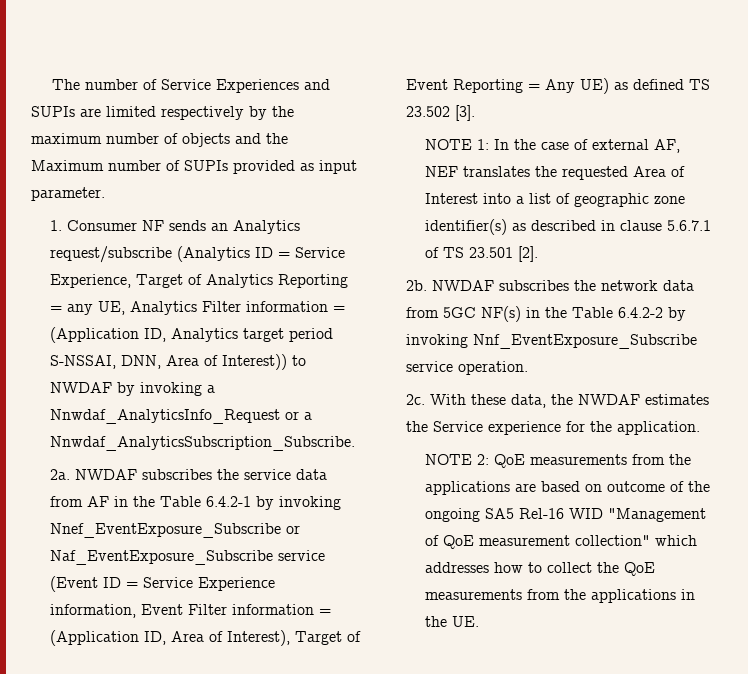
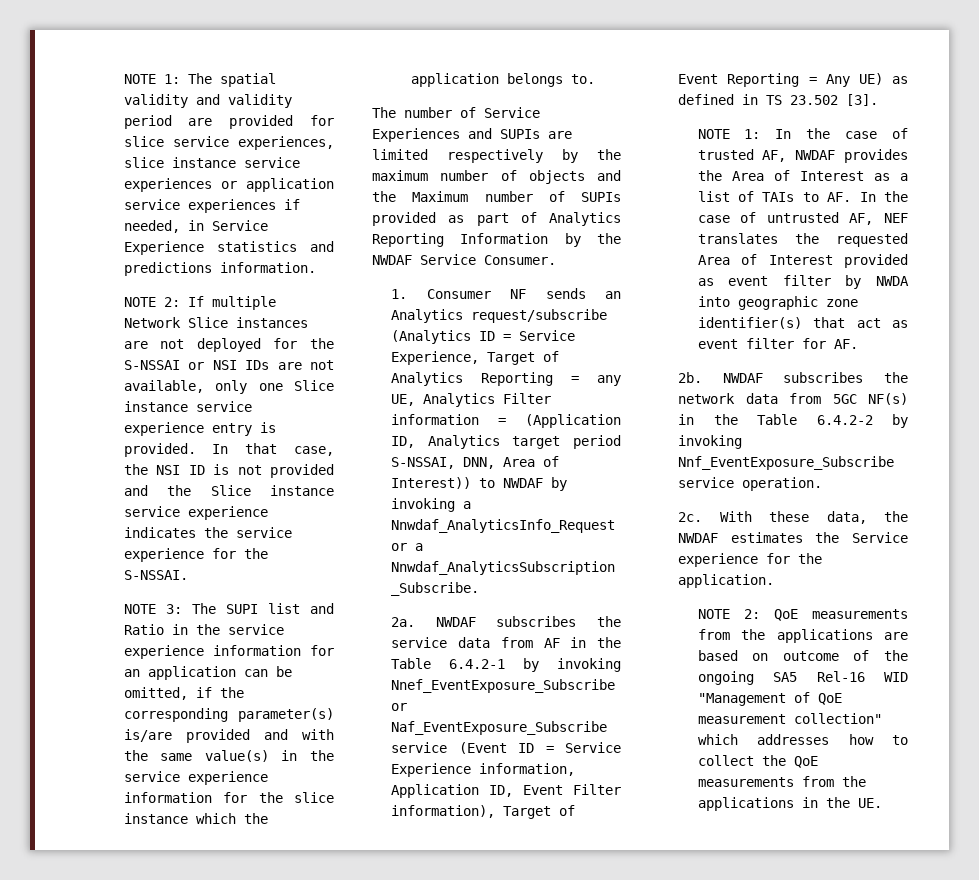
+ NOTE 1: The spatial validity and validity period are provided for slice service experiences, slice instance service experiences or application service experiences if needed, in Service Experience statistics and predictions information.
+ NOTE 2: If multiple Network Slice instances are not deployed for the S-NSSAI or NSI IDs are not available, only one Slice instance service experience entry is provided. In that case, the NSI ID is not provided and the Slice instance service experience indicates the service experience for the S-NSSAI.
+ NOTE 3: The SUPI list and Ratio in the service experience information for an application can be omitted, if the corresponding parameter(s) is/are provided and with the same value(s) in the service experience information for the slice instance which the application belongs to.
- The number of Service Experiences and SUPIs are limited respectively by the maximum number of objects and the Maximum number of SUPIs provided as input parameter.
+ The number of Service Experiences and SUPIs are limited respectively by the maximum number of objects and the Maximum number of SUPIs provided as part of Analytics Reporting Information by the NWDAF Service Consumer.
- NWDAF subscribes the service data from AF in the Table 6.4.2-1 by invoking Nnef_EventExposure_Subscribe or Naf_EventExposure_Subscribe service (Event ID = Service Experience information, Event Filter information = (Application ID, Area of Interest), Target of Event Reporting = Any UE) as defined TS 23.502 [3].
+ NWDAF subscribes the service data from AF in the Table 6.4.2-1 by invoking Nnef_EventExposure_Subscribe or Naf_EventExposure_Subscribe service (Event ID = Service Experience information, Application ID, Event Filter information), Target of Event Reporting = Any UE) as defined in TS 23.502 [3].
- NOTE 1: In the case of external AF, NEF translates the requested Area of Interest into a list of geographic zone identifier(s) as described in clause 5.6.7.1 of TS 23.501 [2].
+ NOTE 1: In the case of trusted AF, NWDAF provides the Area of Interest as a list of TAIs to AF. In the case of untrusted AF, NEF translates the requested Area of Interest provided as event filter by NWDA into geographic zone identifier(s) that act as event filter for AF.

